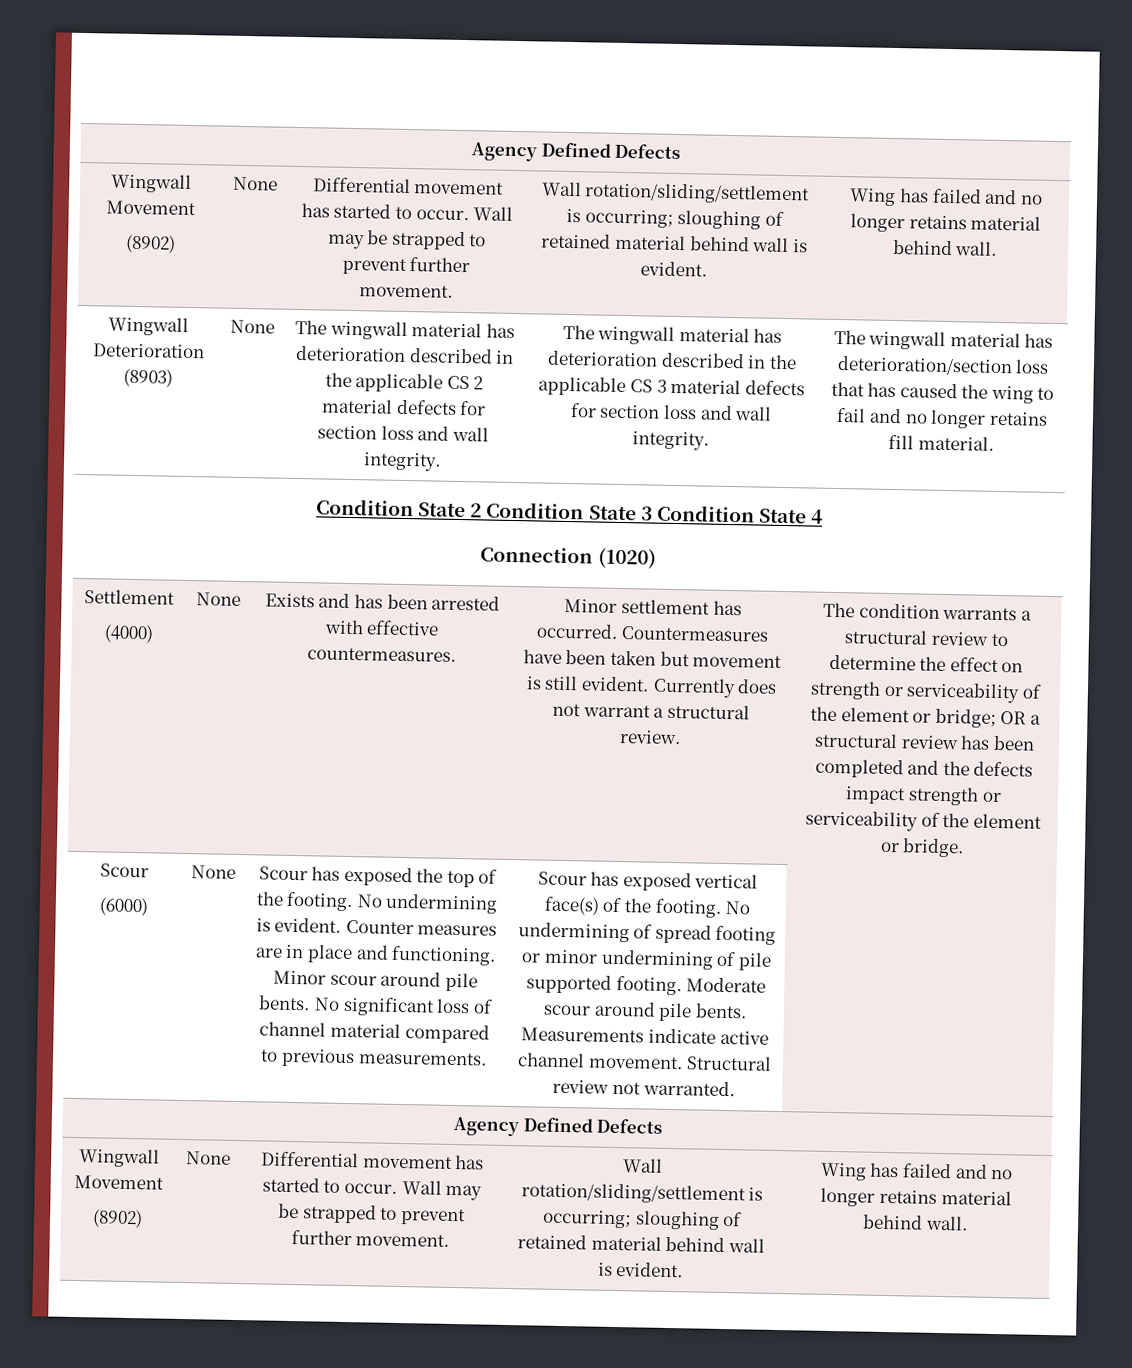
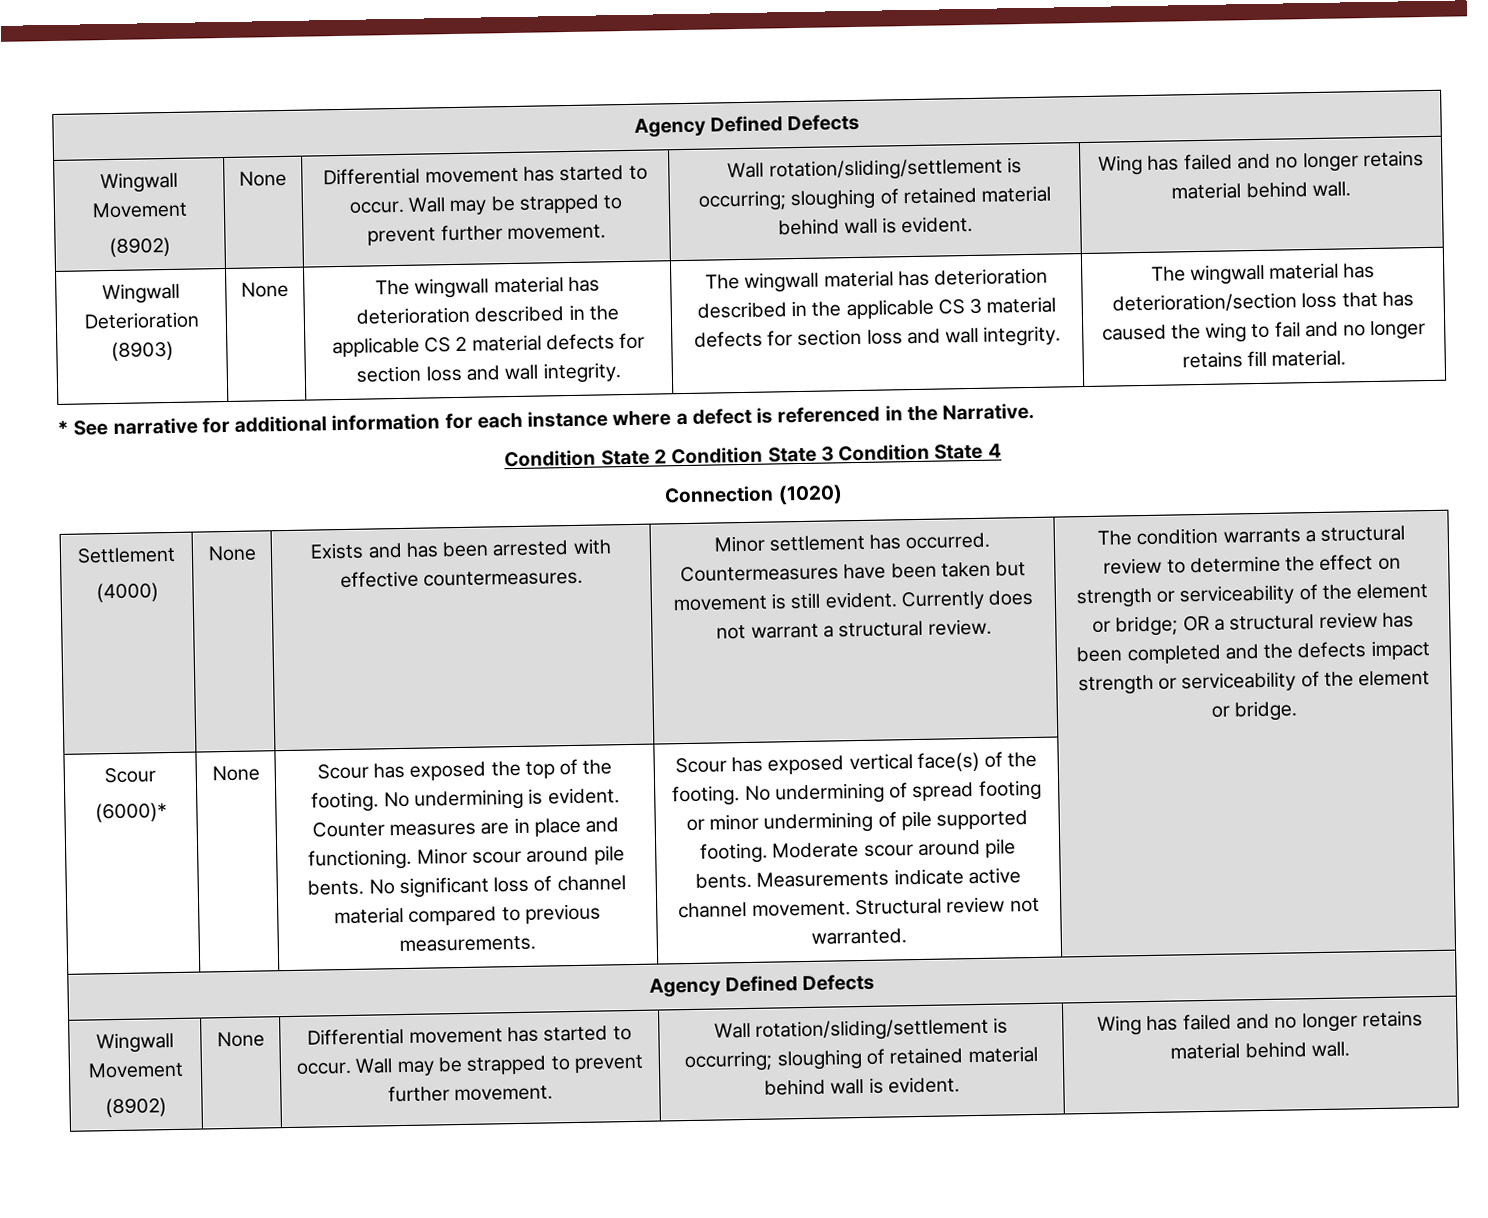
+ * See narrative for additional information for each instance where a defect is referenced in the Narrative.
- (6000)
+ (6000)*

